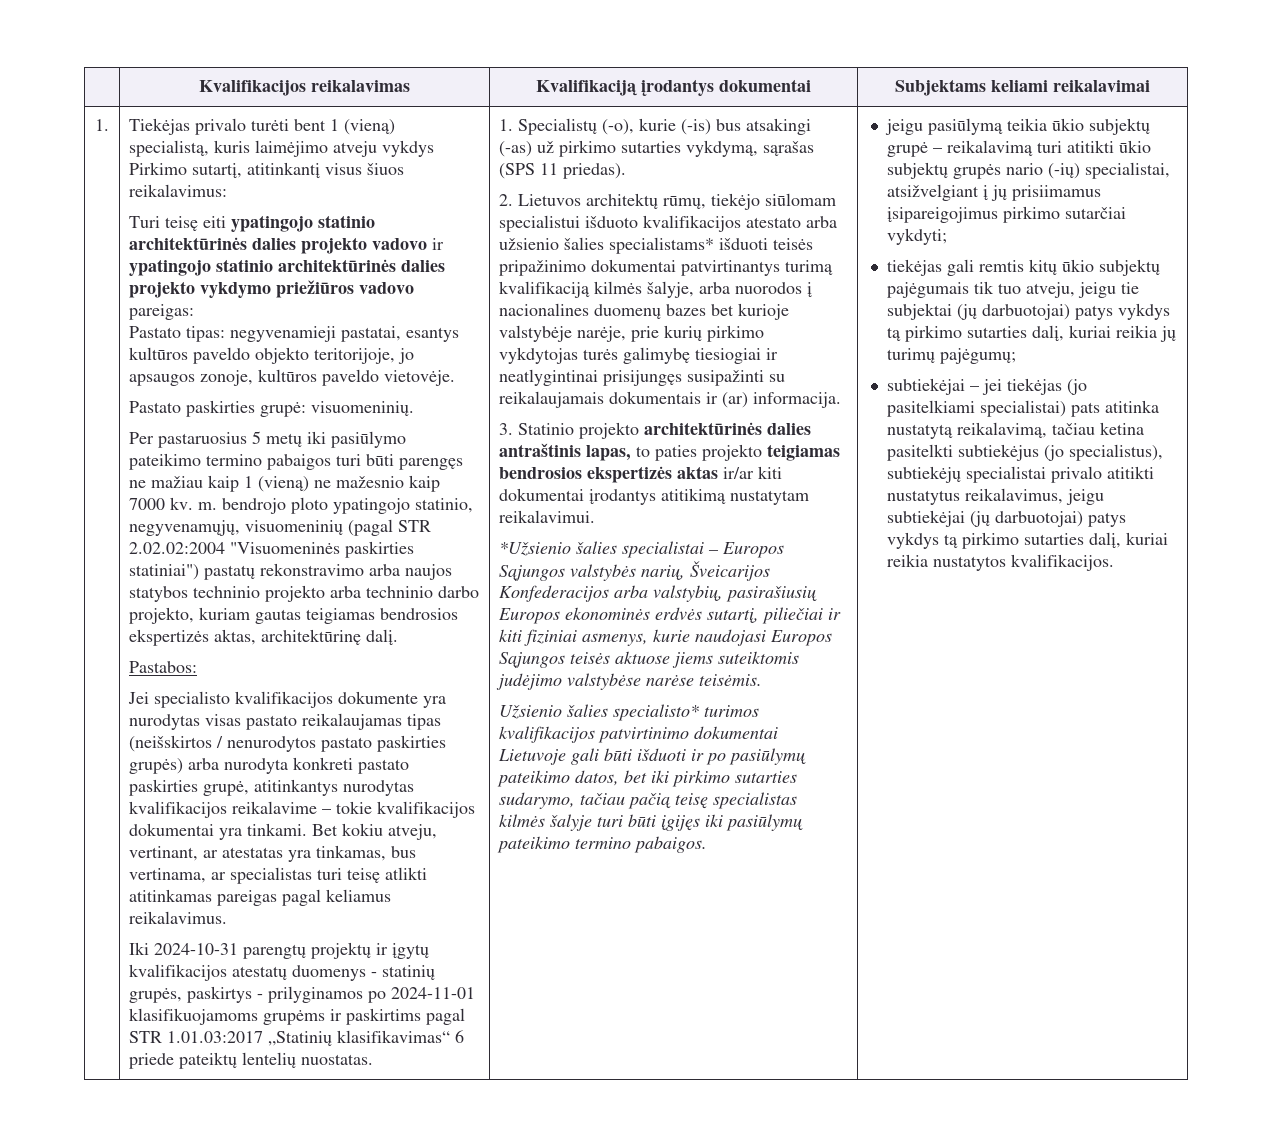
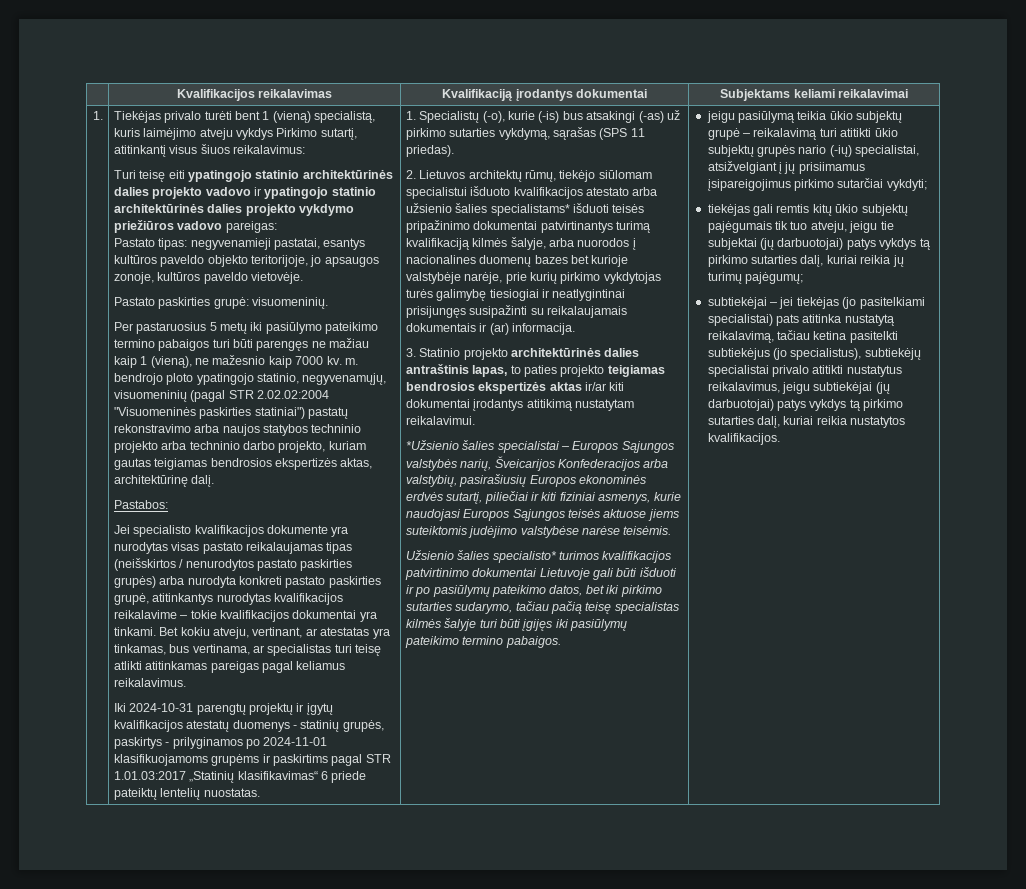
- Per pastaruosius 5 metų iki pasiūlymo pateikimo termino pabaigos turi būti parengęs ne mažiau kaip 1 (vieną) ne mažesnio kaip 7000 kv. m. bendrojo ploto ypatingojo statinio, negyvenamųjų, visuomeninių (pagal STR 2.02.02:2004 "Visuomeninės paskirties statiniai") pastatų rekonstravimo arba naujos statybos techninio projekto arba techninio darbo projekto, kuriam gautas teigiamas bendrosios ekspertizės aktas, architektūrinę dalį.
+ Per pastaruosius 5 metų iki pasiūlymo pateikimo termino pabaigos turi būti parengęs ne mažiau kaip 1 (vieną), ne mažesnio kaip 7000 kv. m. bendrojo ploto ypatingojo statinio, negyvenamųjų, visuomeninių (pagal STR 2.02.02:2004 "Visuomeninės paskirties statiniai") pastatų rekonstravimo arba naujos statybos techninio projekto arba techninio darbo projekto, kuriam gautas teigiamas bendrosios ekspertizės aktas, architektūrinę dalį.

